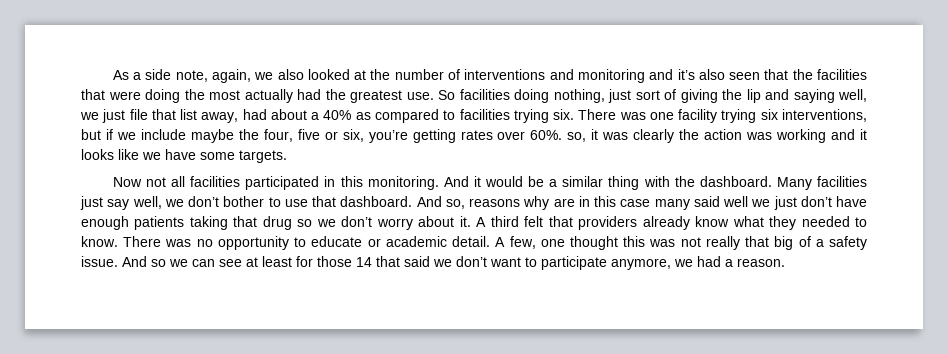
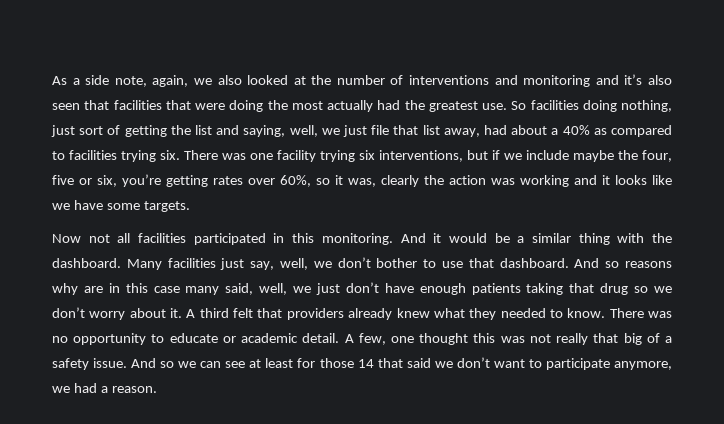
- As a side note, again, we also looked at the number of interventions and monitoring and it’s also seen that the facilities that were doing the most actually had the greatest use.
+ As a side note, again, we also looked at the number of interventions and monitoring and it’s also seen that facilities that were doing the most actually had the greatest use.
- So facilities doing nothing, just sort of giving the lip and saying well, we just file that list away, had about a 40% as compared to facilities trying six.
+ So facilities doing nothing, just sort of getting the list and saying, well, we just file that list away, had about a 40% as compared to facilities trying six.
- There was one facility trying six interventions, but if we include maybe the four, five or six, you’re getting rates over 60%. so, it was clearly the action was working and it looks like we have some targets.
+ There was one facility trying six interventions, but if we include maybe the four, five or six, you’re getting rates over 60%, so it was, clearly the action was working and it looks like we have some targets.
- Many facilities just say well, we don’t bother to use that dashboard.
+ Many facilities just say, well, we don’t bother to use that dashboard.
- And so, reasons why are in this case many said well we just don’t have enough patients taking that drug so we don’t worry about it.
+ And so reasons why are in this case many said, well, we just don’t have enough patients taking that drug so we don’t worry about it.
- A third felt that providers already know what they needed to know.
+ A third felt that providers already knew what they needed to know.

